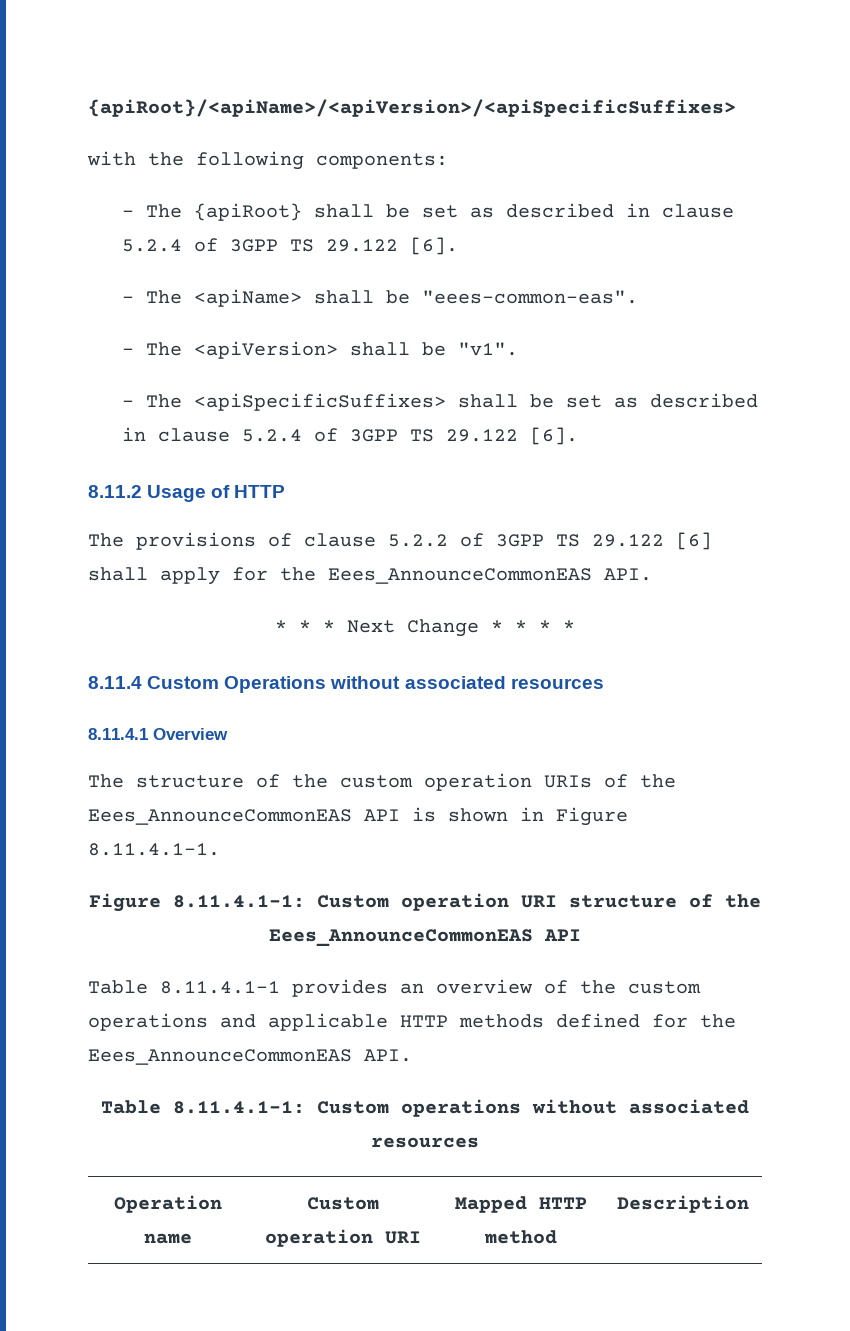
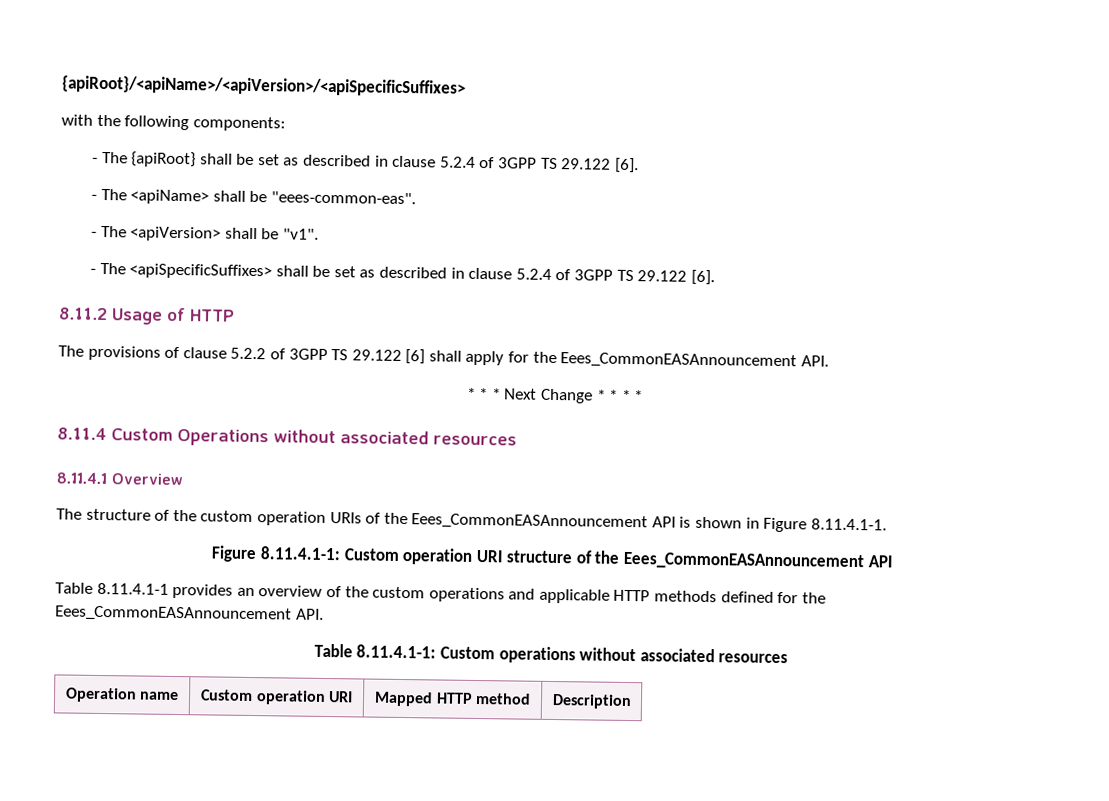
- The provisions of clause 5.2.2 of 3GPP TS 29.122 [6] shall apply for the Eees_AnnounceCommonEAS API.
+ The provisions of clause 5.2.2 of 3GPP TS 29.122 [6] shall apply for the Eees_CommonEASAnnouncement API.
- The structure of the custom operation URIs of the Eees_AnnounceCommonEAS API is shown in Figure 8.11.4.1-1.
+ The structure of the custom operation URIs of the Eees_CommonEASAnnouncement API is shown in Figure 8.11.4.1-1.
- Figure 8.11.4.1-1: Custom operation URI structure of the Eees_AnnounceCommonEAS API
+ Figure 8.11.4.1-1: Custom operation URI structure of the Eees_CommonEASAnnouncement API
- Table 8.11.4.1-1 provides an overview of the custom operations and applicable HTTP methods defined for the Eees_AnnounceCommonEAS API.
+ Table 8.11.4.1-1 provides an overview of the custom operations and applicable HTTP methods defined for the Eees_CommonEASAnnouncement API.

